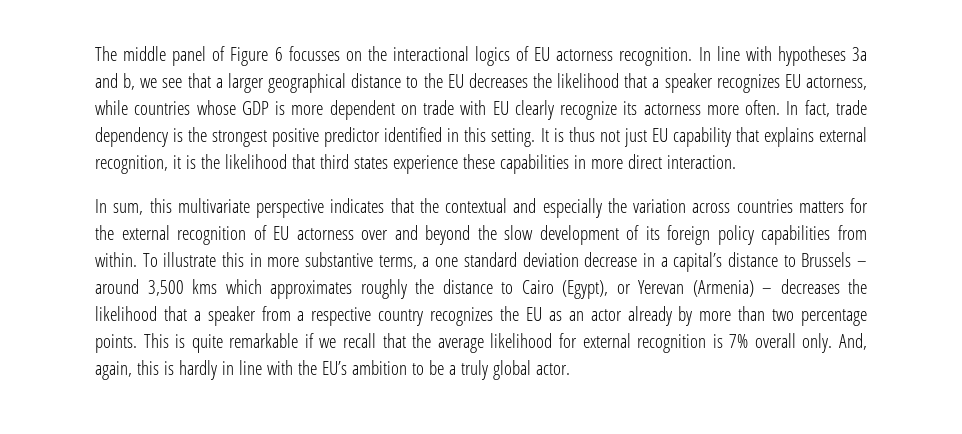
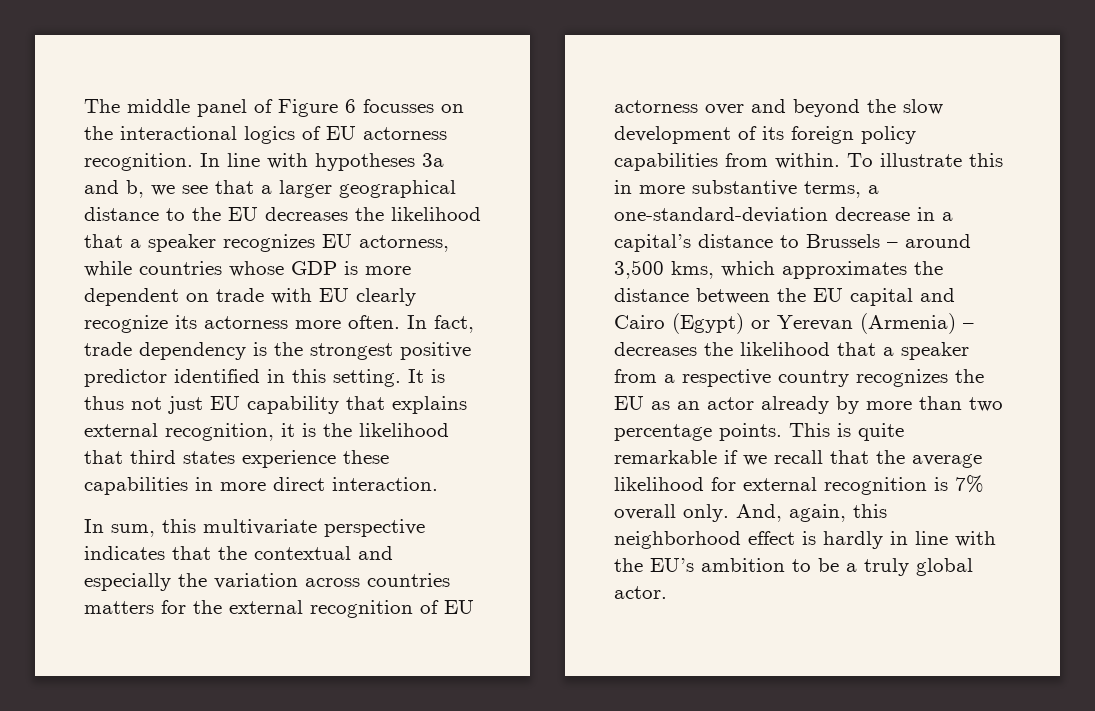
- To illustrate this in more substantive terms, a one standard deviation decrease in a capital’s distance to Brussels – around 3,500 kms which approximates roughly the distance to Cairo (Egypt), or Yerevan (Armenia) – decreases the likelihood that a speaker from a respective country recognizes the EU as an actor already by more than two percentage points.
+ To illustrate this in more substantive terms, a one-standard-deviation decrease in a capital’s distance to Brussels – around 3,500 kms, which approximates the distance between the EU capital and Cairo (Egypt) or Yerevan (Armenia) – decreases the likelihood that a speaker from a respective country recognizes the EU as an actor already by more than two percentage points.
- And, again, this is hardly in line with the EU’s ambition to be a truly global actor.
+ And, again, this neighborhood effect is hardly in line with the EU’s ambition to be a truly global actor.

